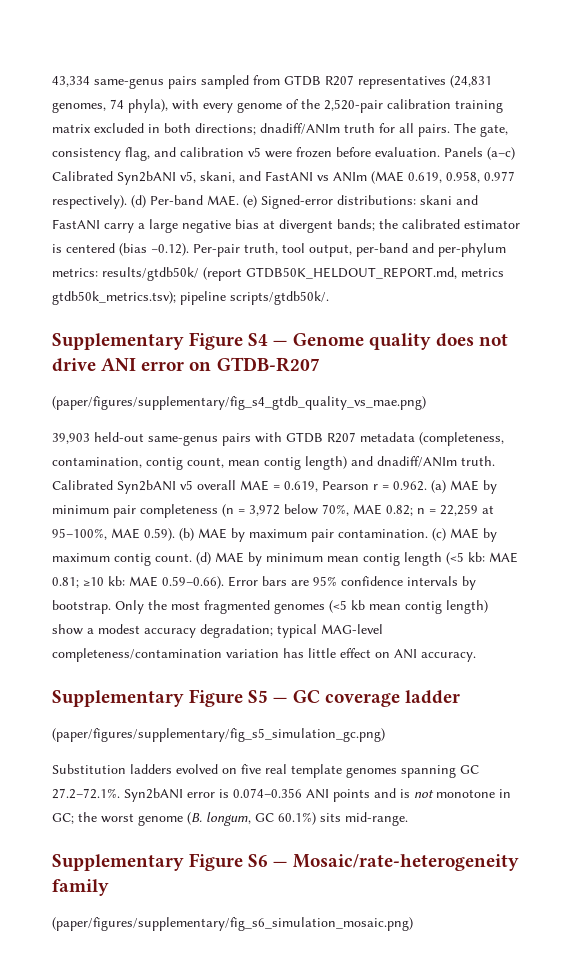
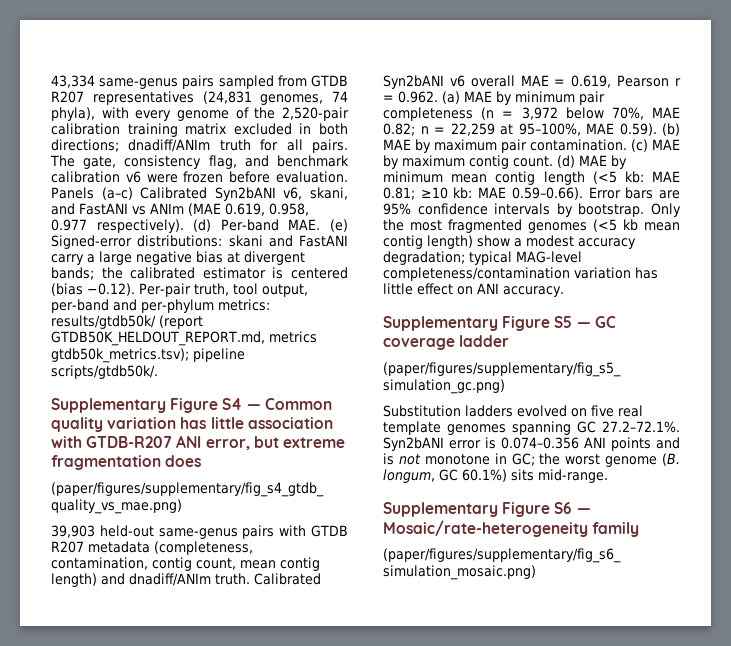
- The gate, consistency flag, and calibration v5 were frozen before evaluation.
+ The gate, consistency flag, and benchmark calibration v6 were frozen before evaluation.
- Panels (a–c) Calibrated Syn2bANI v5, skani, and FastANI vs ANIm (MAE 0.619, 0.958, 0.977 respectively).
+ Panels (a–c) Calibrated Syn2bANI v6, skani, and FastANI vs ANIm (MAE 0.619, 0.958, 0.977 respectively).
- Supplementary Figure S4 — Genome quality does not drive ANI error on GTDB-R207
+ Supplementary Figure S4 — Common quality variation has little association with GTDB-R207 ANI error, but extreme fragmentation does
- Calibrated Syn2bANI v5 overall MAE = 0.619, Pearson r = 0.962. (a) MAE by minimum pair completeness (n = 3,972 below 70%, MAE 0.82; n = 22,259 at 95–100%, MAE 0.59). (b) MAE by maximum pair contamination.
+ Calibrated Syn2bANI v6 overall MAE = 0.619, Pearson r = 0.962. (a) MAE by minimum pair completeness (n = 3,972 below 70%, MAE 0.82; n = 22,259 at 95–100%, MAE 0.59). (b) MAE by maximum pair contamination.

